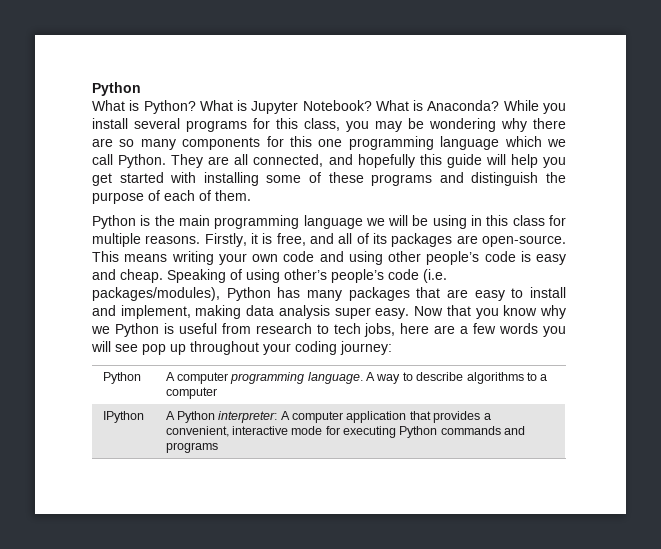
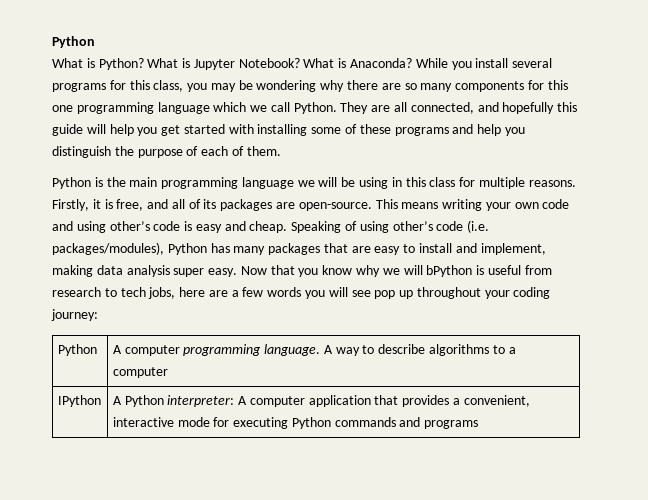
- They are all connected, and hopefully this guide will help you get started with installing some of these programs and distinguish the purpose of each of them.
+ They are all connected, and hopefully this guide will help you get started with installing some of these programs and help you distinguish the purpose of each of them.
- This means writing your own code and using other people’s code is easy and cheap.
+ This means writing your own code and using other’s code is easy and cheap.
- Speaking of using other’s people’s code (i.e. packages/modules), Python has many packages that are easy to install and implement, making data analysis super easy.
+ Speaking of using other’s code (i.e. packages/modules), Python has many packages that are easy to install and implement, making data analysis super easy.
- Now that you know why we Python is useful from research to tech jobs, here are a few words you will see pop up throughout your coding journey:
+ Now that you know why we will bPython is useful from research to tech jobs, here are a few words you will see pop up throughout your coding journey:

